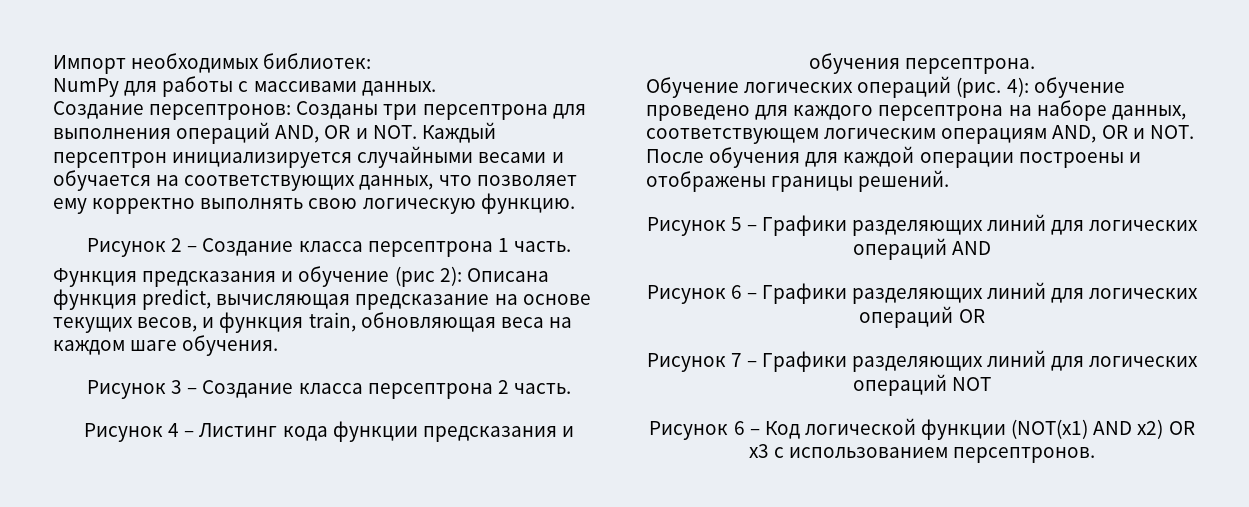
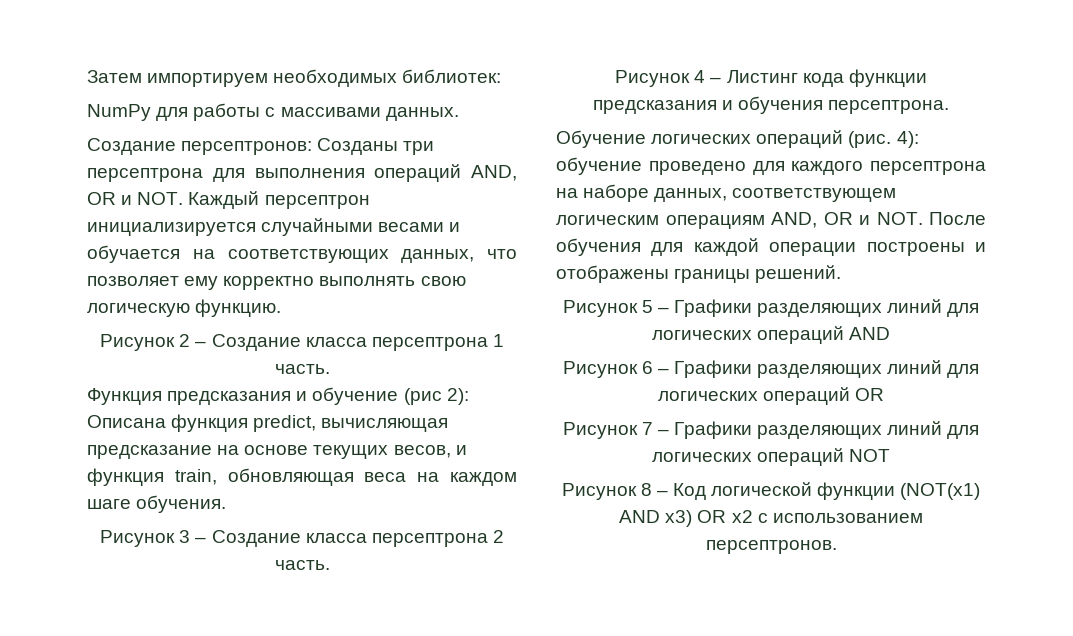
- Импорт необходимых библиотек:
+ Затем импортируем необходимых библиотек:
- Рисунок 6 – Код логической функции (NOT(x1) AND x2) OR x3 с использованием персептронов.
+ Рисунок 8 – Код логической функции (NOT(x1) AND x3) OR x2 с использованием персептронов.

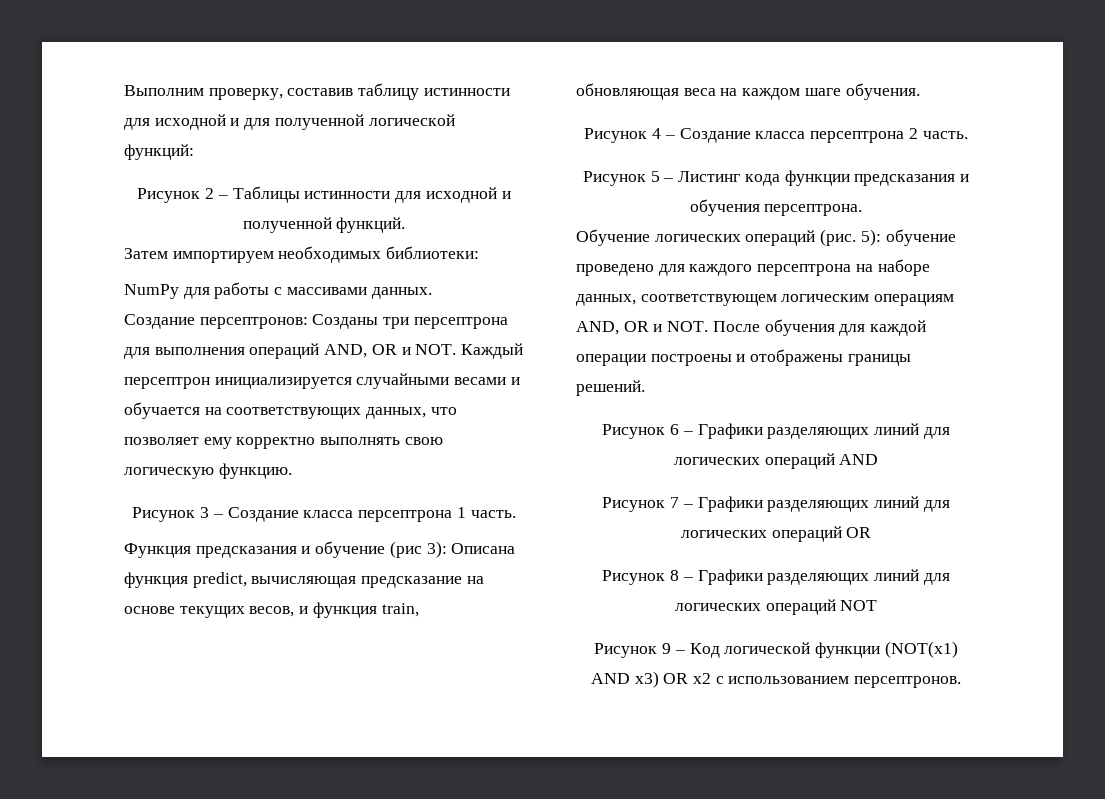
+ Выполним проверку, составив таблицу истинности для исходной и для полученной логической функций:
+ Рисунок 2 – Таблицы истинности для исходной и полученной функций.
- Затем импортируем необходимых библиотек:
+ Затем импортируем необходимых библиотеки:
- Рисунок 2 – Создание класса персептрона 1 часть.
+ Рисунок 3 – Создание класса персептрона 1 часть.
- Функция предсказания и обучение (рис 2): Описана функция predict, вычисляющая предсказание на основе текущих весов, и функция train, обновляющая веса на каждом шаге обучения.
+ Функция предсказания и обучение (рис 3): Описана функция predict, вычисляющая предсказание на основе текущих весов, и функция train, обновляющая веса на каждом шаге обучения.
- Рисунок 3 – Создание класса персептрона 2 часть.
+ Рисунок 4 – Создание класса персептрона 2 часть.
- Рисунок 4 – Листинг кода функции предсказания и обучения персептрона.
+ Рисунок 5 – Листинг кода функции предсказания и обучения персептрона.
- 4): обучение проведено для каждого персептрона на наборе данных, соответствующем логическим операциям AND, OR и NOT. После обучения для каждой операции построены и отображены границы решений.
+ 5): обучение проведено для каждого персептрона на наборе данных, соответствующем логическим операциям AND, OR и NOT. После обучения для каждой операции построены и отображены границы решений.
- Рисунок 5 – Графики разделяющих линий для логических операций AND
+ Рисунок 6 – Графики разделяющих линий для логических операций AND
- Рисунок 6 – Графики разделяющих линий для логических операций OR
+ Рисунок 7 – Графики разделяющих линий для логических операций OR
- Рисунок 7 – Графики разделяющих линий для логических операций NOT
+ Рисунок 8 – Графики разделяющих линий для логических операций NOT
- Рисунок 8 – Код логической функции (NOT(x1) AND x3) OR x2 с использованием персептронов.
+ Рисунок 9 – Код логической функции (NOT(x1) AND x3) OR x2 с использованием персептронов.

